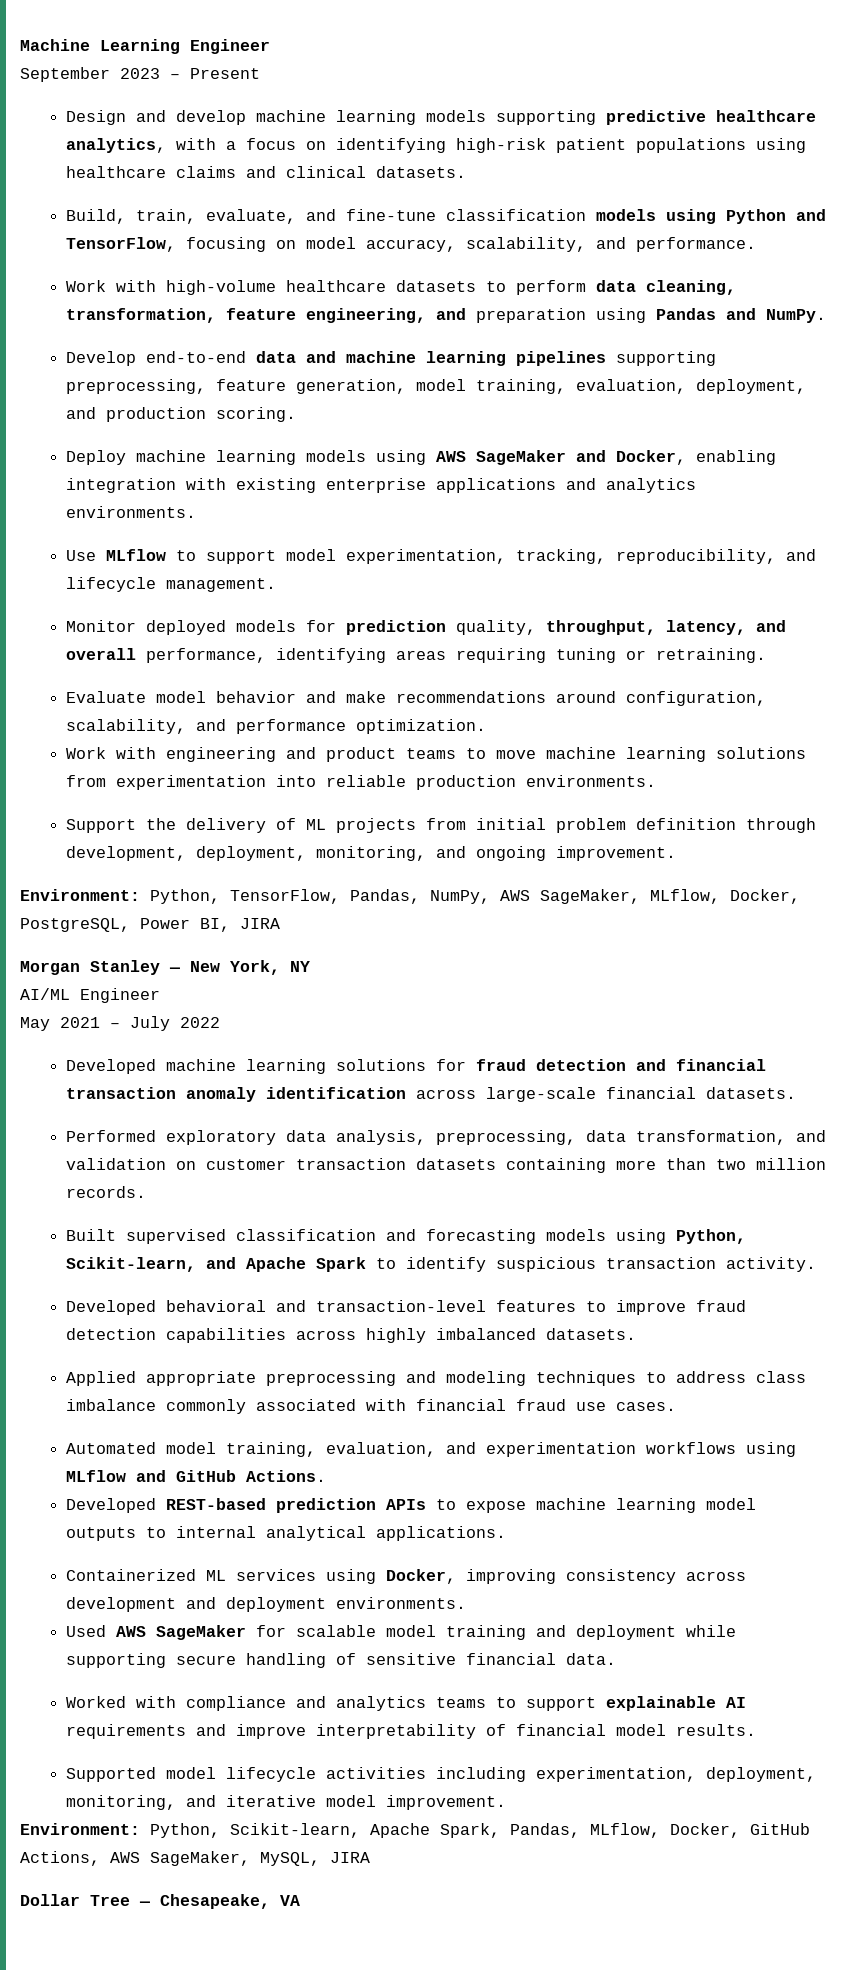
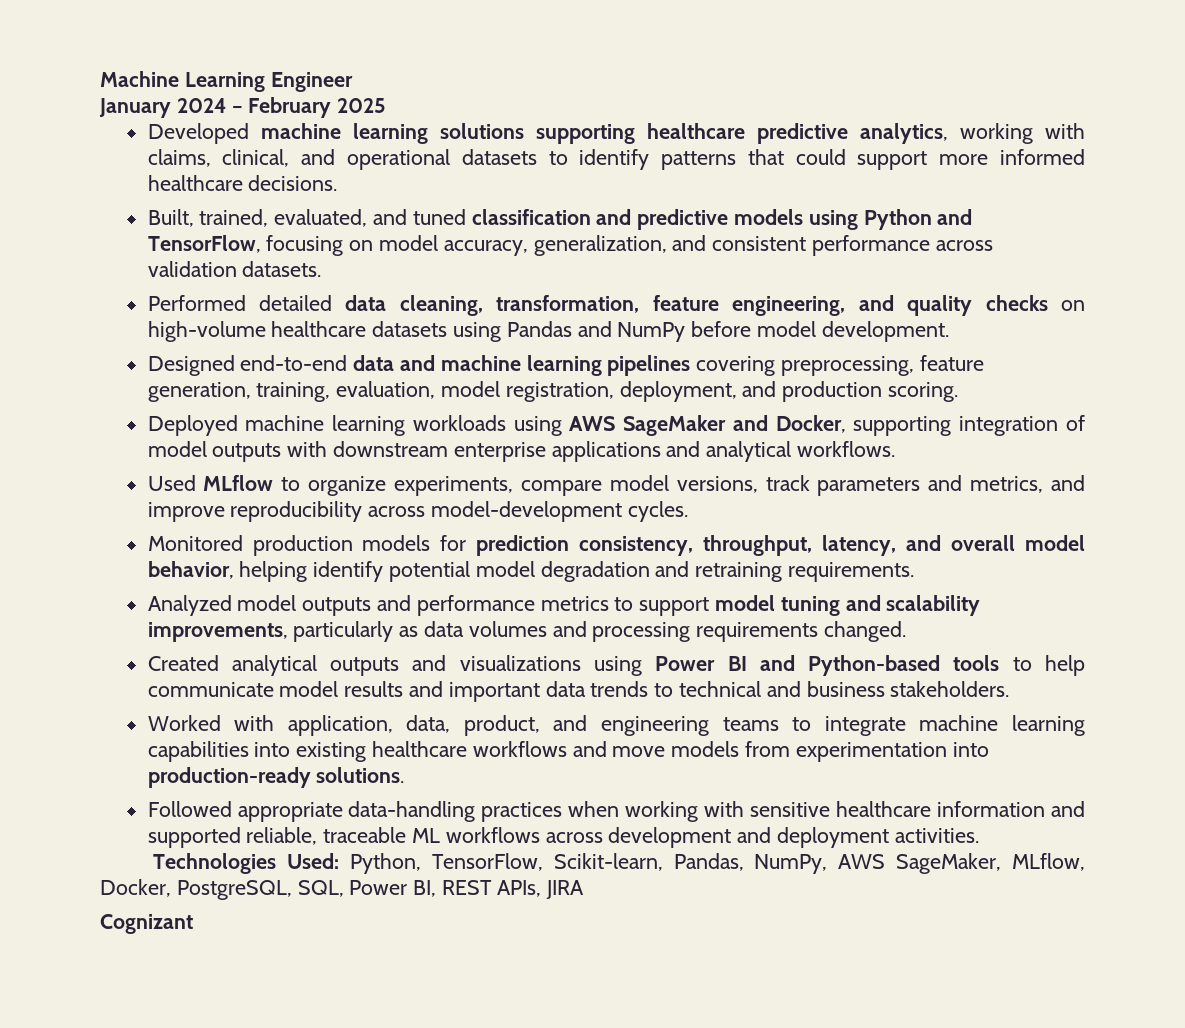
- September 2023 – Present
- Design and develop machine learning models supporting predictive healthcare analytics, with a focus on identifying high-risk patient populations using healthcare claims and clinical datasets.
- Build, train, evaluate, and fine-tune classification models using Python and TensorFlow, focusing on model accuracy, scalability, and performance.
- Work with high-volume healthcare datasets to perform data cleaning, transformation, feature engineering, and preparation using Pandas and NumPy.
- Develop end-to-end data and machine learning pipelines supporting preprocessing, feature generation, model training, evaluation, deployment, and production scoring.
+ January 2024 – February 2025
+ Developed machine learning solutions supporting healthcare predictive analytics, working with claims, clinical, and operational datasets to identify patterns that could support more informed healthcare decisions.
+ Built, trained, evaluated, and tuned classification and predictive models using Python and TensorFlow, focusing on model accuracy, generalization, and consistent performance across validation datasets.
+ Performed detailed data cleaning, transformation, feature engineering, and quality checks on high-volume healthcare datasets using Pandas and NumPy before model development.
+ Designed end-to-end data and machine learning pipelines covering preprocessing, feature generation, training, evaluation, model registration, deployment, and production scoring.
- Deploy machine learning models using AWS SageMaker and Docker, enabling integration with existing enterprise applications and analytics environments.
- Use MLflow to support model experimentation, tracking, reproducibility, and lifecycle management.
- Monitor deployed models for prediction quality, throughput, latency, and overall performance, identifying areas requiring tuning or retraining.
- Evaluate model behavior and make recommendations around configuration, scalability, and performance optimization.
- Work with engineering and product teams to move machine learning solutions from experimentation into reliable production environments.
- Support the delivery of ML projects from initial problem definition through development, deployment, monitoring, and ongoing improvement.
- Environment: Python, TensorFlow, Pandas, NumPy, AWS SageMaker, MLflow, Docker, PostgreSQL, Power BI, JIRA
- Morgan Stanley — New York, NY
- AI/ML Engineer
- May 2021 – July 2022
- Developed machine learning solutions for fraud detection and financial transaction anomaly identification across large-scale financial datasets.
- Performed exploratory data analysis, preprocessing, data transformation, and validation on customer transaction datasets containing more than two million records.
- Built supervised classification and forecasting models using Python, Scikit-learn, and Apache Spark to identify suspicious transaction activity.
- Developed behavioral and transaction-level features to improve fraud detection capabilities across highly imbalanced datasets.
- Applied appropriate preprocessing and modeling techniques to address class imbalance commonly associated with financial fraud use cases.
- Automated model training, evaluation, and experimentation workflows using MLflow and GitHub Actions.
- Developed REST-based prediction APIs to expose machine learning model outputs to internal analytical applications.
- Containerized ML services using Docker, improving consistency across development and deployment environments.
- Used AWS SageMaker for scalable model training and deployment while supporting secure handling of sensitive financial data.
- Worked with compliance and analytics teams to support explainable AI requirements and improve interpretability of financial model results.
- Supported model lifecycle activities including experimentation, deployment, monitoring, and iterative model improvement.
- Environment: Python, Scikit-learn, Apache Spark, Pandas, MLflow, Docker, GitHub Actions, AWS SageMaker, MySQL, JIRA
- Dollar Tree — Chesapeake, VA
+ Deployed machine learning workloads using AWS SageMaker and Docker, supporting integration of model outputs with downstream enterprise applications and analytical workflows.
+ Used MLflow to organize experiments, compare model versions, track parameters and metrics, and improve reproducibility across model-development cycles.
+ Monitored production models for prediction consistency, throughput, latency, and overall model behavior, helping identify potential model degradation and retraining requirements.
+ Analyzed model outputs and performance metrics to support model tuning and scalability improvements, particularly as data volumes and processing requirements changed.
+ Created analytical outputs and visualizations using Power BI and Python-based tools to help communicate model results and important data trends to technical and business stakeholders.
+ Worked with application, data, product, and engineering teams to integrate machine learning capabilities into existing healthcare workflows and move models from experimentation into production-ready solutions.
+ Followed appropriate data-handling practices when working with sensitive healthcare information and supported reliable, traceable ML workflows across development and deployment activities.
+ Technologies Used: Python, TensorFlow, Scikit-learn, Pandas, NumPy, AWS SageMaker, MLflow, Docker, PostgreSQL, SQL, Power BI, REST APIs, JIRA
+ Cognizant

